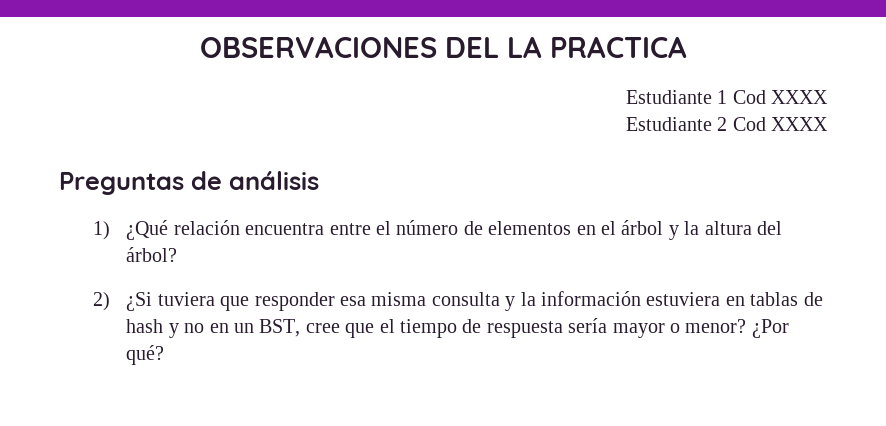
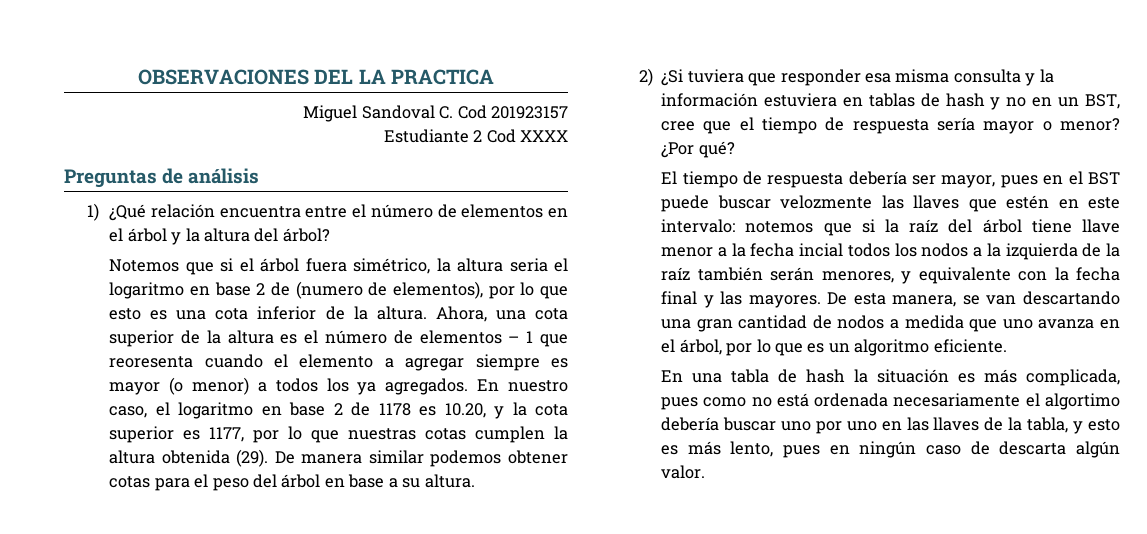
- Estudiante 1 Cod XXXX
+ Miguel Sandoval C. Cod 201923157
+ Notemos que si el árbol fuera simétrico, la altura seria el logaritmo en base 2 de (numero de elementos), por lo que esto es una cota inferior de la altura. Ahora, una cota superior de la altura es el número de elementos – 1 que reoresenta cuando el elemento a agregar siempre es mayor (o menor) a todos los ya agregados. En nuestro caso, el logaritmo en base 2 de 1178 es 10.20, y la cota superior es 1177, por lo que nuestras cotas cumplen la altura obtenida (29). De manera similar podemos obtener cotas para el peso del árbol en base a su altura.
+ El tiempo de respuesta debería ser mayor, pues en el BST puede buscar velozmente las llaves que estén en este intervalo: notemos que si la raíz del árbol tiene llave menor a la fecha incial todos los nodos a la izquierda de la raíz también serán menores, y equivalente con la fecha final y las mayores. De esta manera, se van descartando una gran cantidad de nodos a medida que uno avanza en el árbol, por lo que es un algoritmo eficiente.
+ En una tabla de hash la situación es más complicada, pues como no está ordenada necesariamente el algortimo debería buscar uno por uno en las llaves de la tabla, y esto es más lento, pues en ningún caso de descarta algún valor.

